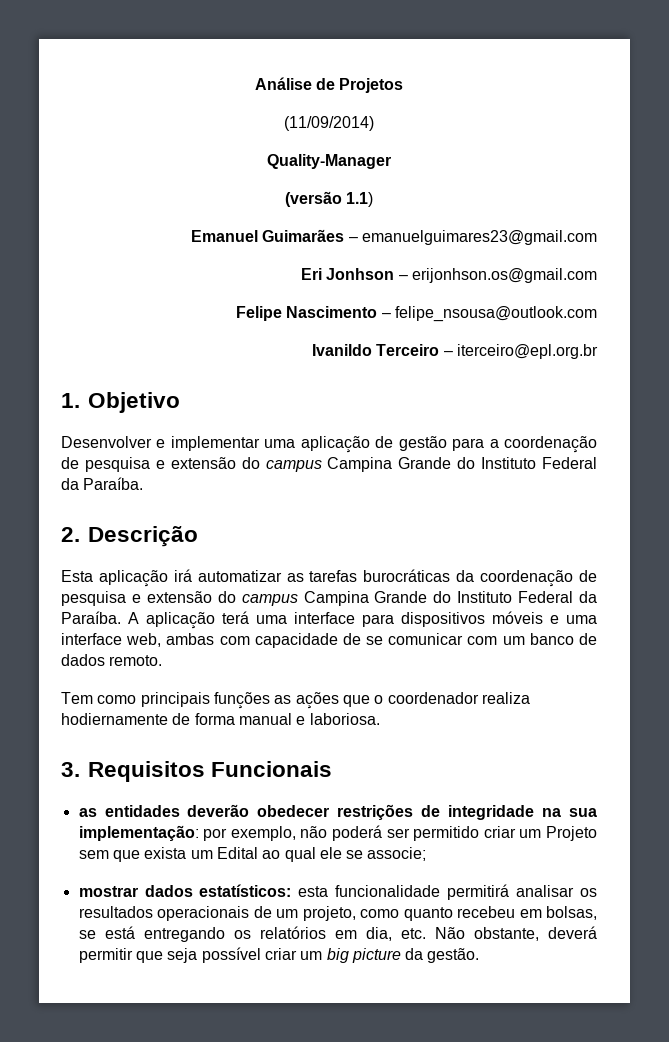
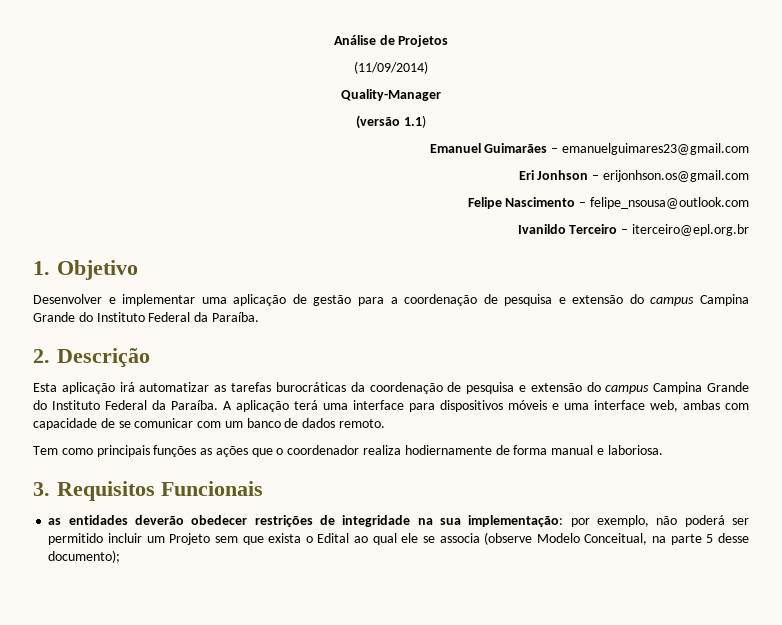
- as entidades deverão obedecer restrições de integridade na sua implementação: por exemplo, não poderá ser permitido criar um Projeto sem que exista um Edital ao qual ele se associe;
- mostrar dados estatísticos: esta funcionalidade permitirá analisar os resultados operacionais de um projeto, como quanto recebeu em bolsas, se está entregando os relatórios em dia, etc. Não obstante, deverá permitir que seja possível criar um big picture da gestão.
+ as entidades deverão obedecer restrições de integridade na sua implementação: por exemplo, não poderá ser permitido incluir um Projeto sem que exista o Edital ao qual ele se associa (observe Modelo Conceitual, na parte 5 desse documento);

